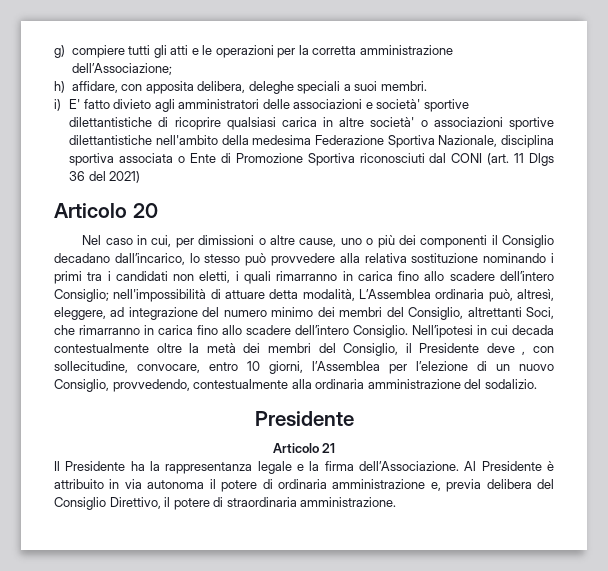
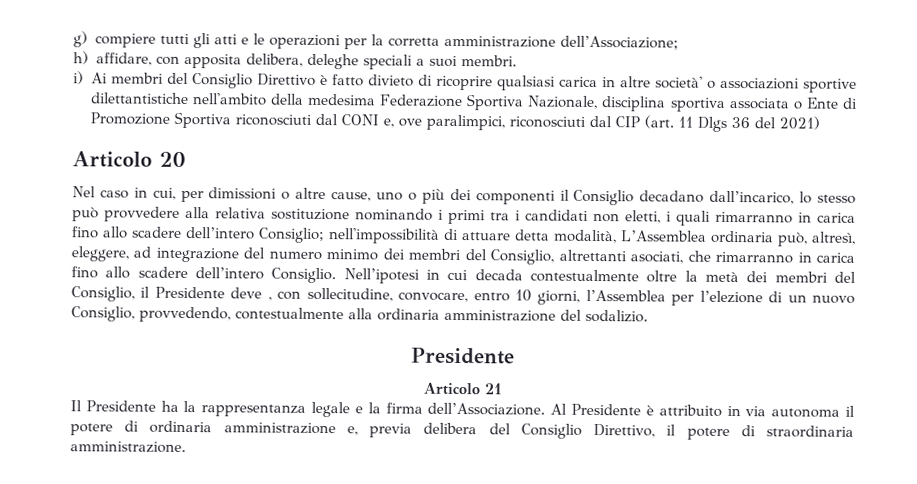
- i) E' fatto divieto agli amministratori delle associazioni e società' sportive dilettantistiche di ricoprire qualsiasi carica in altre società' o associazioni sportive dilettantistiche nell'ambito della medesima Federazione Sportiva Nazionale, disciplina sportiva associata o Ente di Promozione Sportiva riconosciuti dal CONI (art. 11 Dlgs 36 del 2021)
+ i) Ai membri del Consiglio Direttivo è fatto divieto di ricoprire qualsiasi carica in altre società' o associazioni sportive dilettantistiche nell'ambito della medesima Federazione Sportiva Nazionale, disciplina sportiva associata o Ente di Promozione Sportiva riconosciuti dal CONI e, ove paralimpici, riconosciuti dal CIP (art. 11 Dlgs 36 del 2021)
- nell'impossibilità di attuare detta modalità, L’Assemblea ordinaria può, altresì, eleggere, ad integrazione del numero minimo dei membri del Consiglio, altrettanti Soci, che rimarranno in carica fino allo scadere dell’intero Consiglio.
+ nell'impossibilità di attuare detta modalità, L’Assemblea ordinaria può, altresì, eleggere, ad integrazione del numero minimo dei membri del Consiglio, altrettanti asociati, che rimarranno in carica fino allo scadere dell’intero Consiglio.

